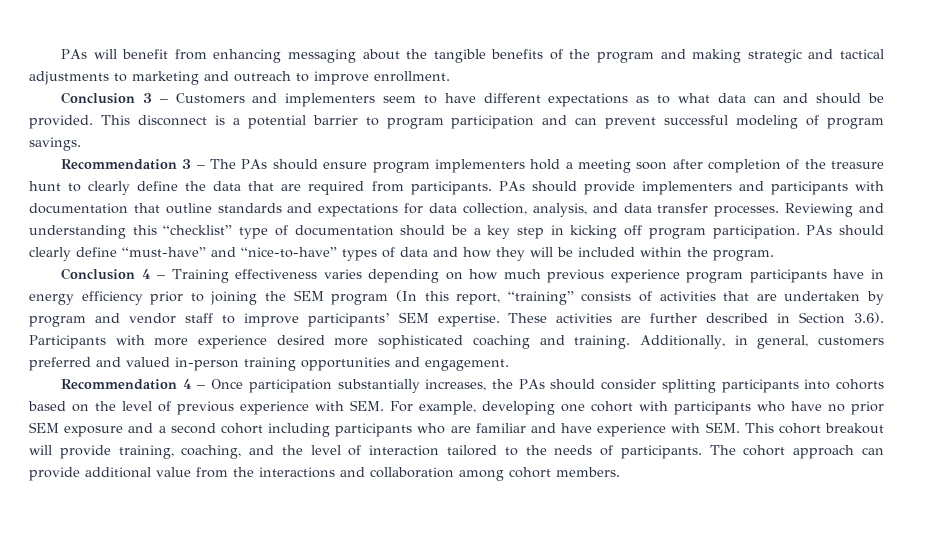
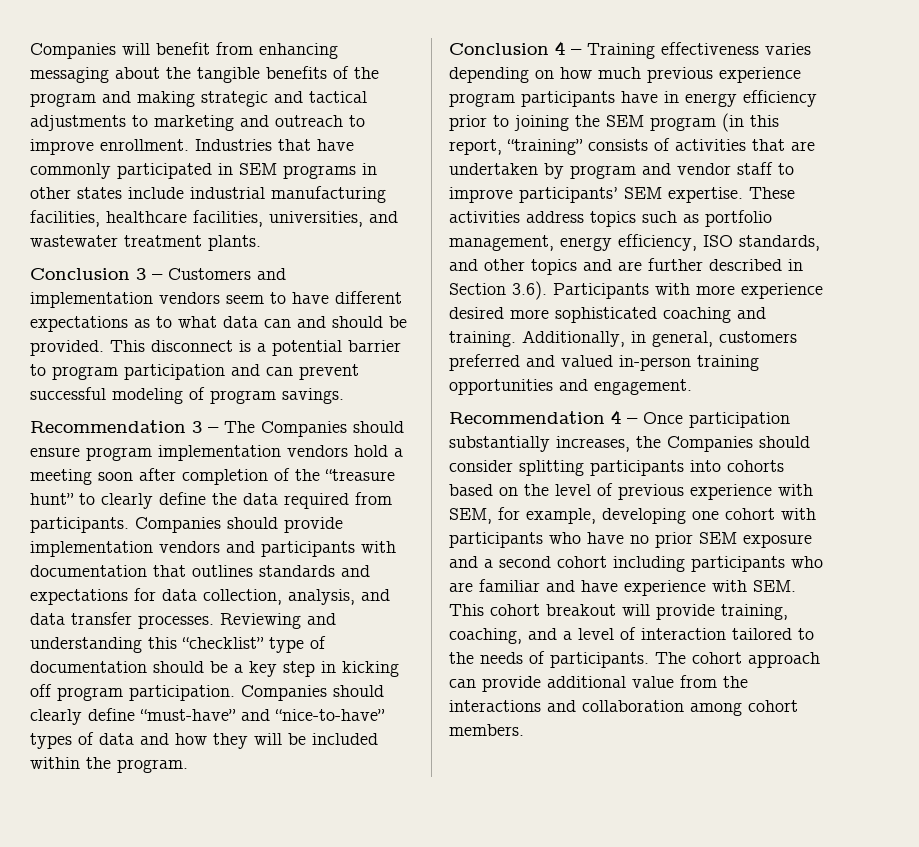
- PAs will benefit from enhancing messaging about the tangible benefits of the program and making strategic and tactical adjustments to marketing and outreach to improve enrollment.
+ Companies will benefit from enhancing messaging about the tangible benefits of the program and making strategic and tactical adjustments to marketing and outreach to improve enrollment. Industries that have commonly participated in SEM programs in other states include industrial manufacturing facilities, healthcare facilities, universities, and wastewater treatment plants.
- Conclusion 3 – Customers and implementers seem to have different expectations as to what data can and should be provided.
+ Conclusion 3 – Customers and implementation vendors seem to have different expectations as to what data can and should be provided.
- Recommendation 3 – The PAs should ensure program implementers hold a meeting soon after completion of the treasure hunt to clearly define the data that are required from participants.
+ Recommendation 3 – The Companies should ensure program implementation vendors hold a meeting soon after completion of the “treasure hunt” to clearly define the data required from participants.
- PAs should provide implementers and participants with documentation that outline standards and expectations for data collection, analysis, and data transfer processes.
+ Companies should provide implementation vendors and participants with documentation that outlines standards and expectations for data collection, analysis, and data transfer processes.
- PAs should clearly define “must-have” and “nice-to-have” types of data and how they will be included within the program.
+ Companies should clearly define “must-have” and “nice-to-have” types of data and how they will be included within the program.
- Conclusion 4 – Training effectiveness varies depending on how much previous experience program participants have in energy efficiency prior to joining the SEM program (In this report, “training” consists of activities that are undertaken by program and vendor staff to improve participants’ SEM expertise.
+ Conclusion 4 – Training effectiveness varies depending on how much previous experience program participants have in energy efficiency prior to joining the SEM program (in this report, “training” consists of activities that are undertaken by program and vendor staff to improve participants’ SEM expertise.
- These activities are further described in Section 3.6). Participants with more experience desired more sophisticated coaching and training.
+ These activities address topics such as portfolio management, energy efficiency, ISO standards, and other topics and are further described in Section 3.6). Participants with more experience desired more sophisticated coaching and training.
- Recommendation 4 – Once participation substantially increases, the PAs should consider splitting participants into cohorts based on the level of previous experience with SEM. For example, developing one cohort with participants who have no prior SEM exposure and a second cohort including participants who are familiar and have experience with SEM. This cohort breakout will provide training, coaching, and the level of interaction tailored to the needs of participants.
+ Recommendation 4 – Once participation substantially increases, the Companies should consider splitting participants into cohorts based on the level of previous experience with SEM, for example, developing one cohort with participants who have no prior SEM exposure and a second cohort including participants who are familiar and have experience with SEM. This cohort breakout will provide training, coaching, and a level of interaction tailored to the needs of participants.

